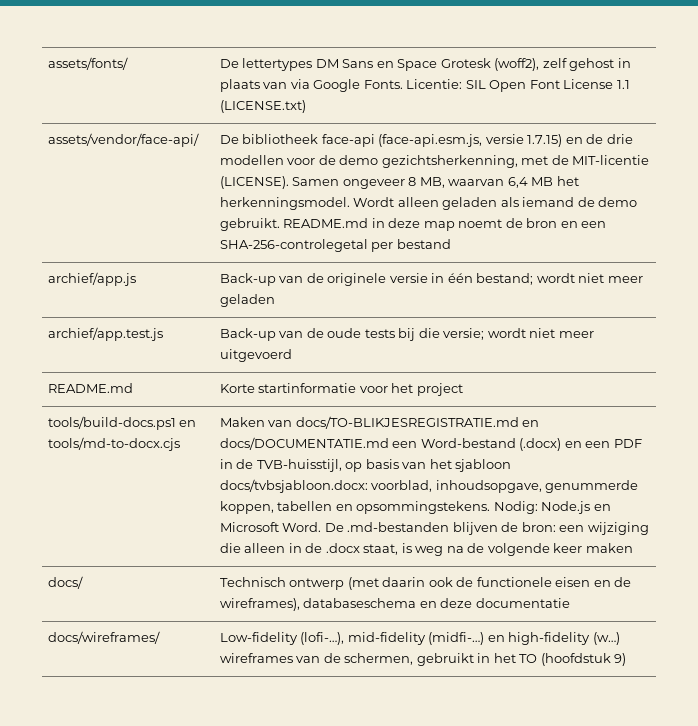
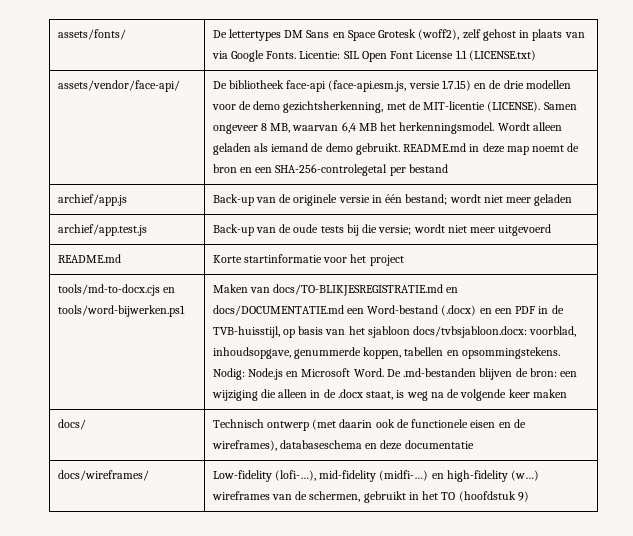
- tools/build-docs.ps1 en tools/md-to-docx.cjs
+ tools/md-to-docx.cjs en tools/word-bijwerken.ps1

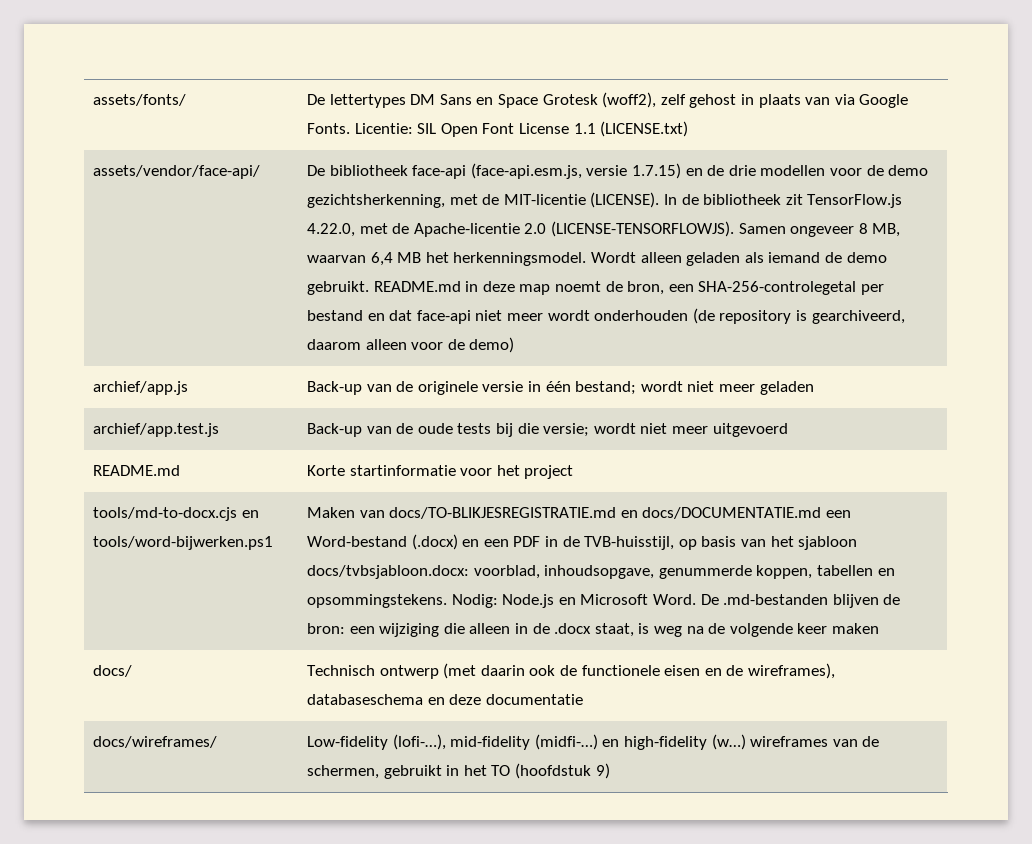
+ In de bibliotheek zit TensorFlow.js 4.22.0, met de Apache-licentie 2.0 (LICENSE-TENSORFLOWJS).
- README.md in deze map noemt de bron en een SHA-256-controlegetal per bestand
+ README.md in deze map noemt de bron, een SHA-256-controlegetal per bestand en dat face-api niet meer wordt onderhouden (de repository is gearchiveerd, daarom alleen voor de demo)

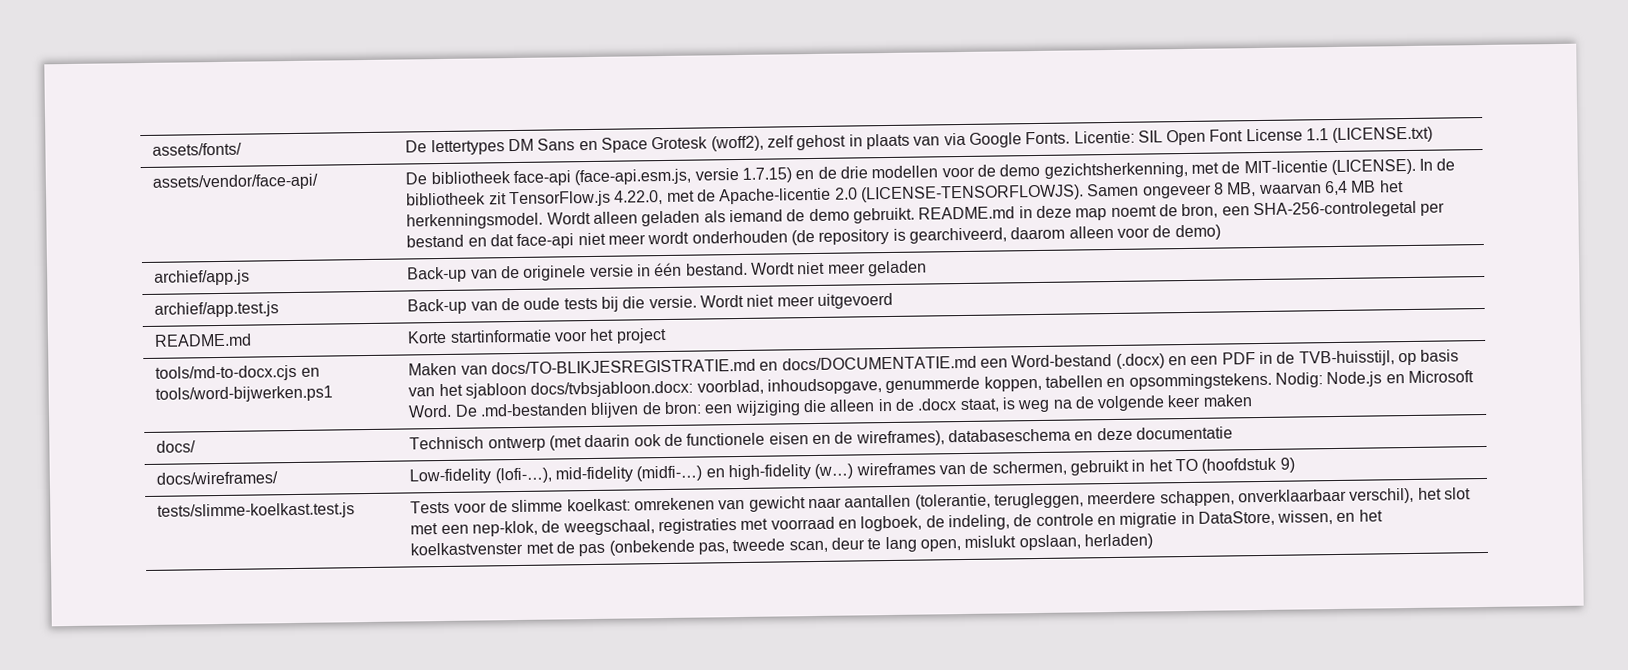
- archief/app.js | Back-up van de originele versie in één bestand; wordt niet meer geladen
+ archief/app.js | Back-up van de originele versie in één bestand. Wordt niet meer geladen
- archief/app.test.js | Back-up van de oude tests bij die versie; wordt niet meer uitgevoerd
+ archief/app.test.js | Back-up van de oude tests bij die versie. Wordt niet meer uitgevoerd
+ tests/slimme-koelkast.test.js | Tests voor de slimme koelkast: omrekenen van gewicht naar aantallen (tolerantie, terugleggen, meerdere schappen, onverklaarbaar verschil), het slot met een nep-klok, de weegschaal, registraties met voorraad en logboek, de indeling, de controle en migratie in DataStore, wissen, en het koelkastvenster met de pas (onbekende pas, tweede scan, deur te lang open, mislukt opslaan, herladen)

